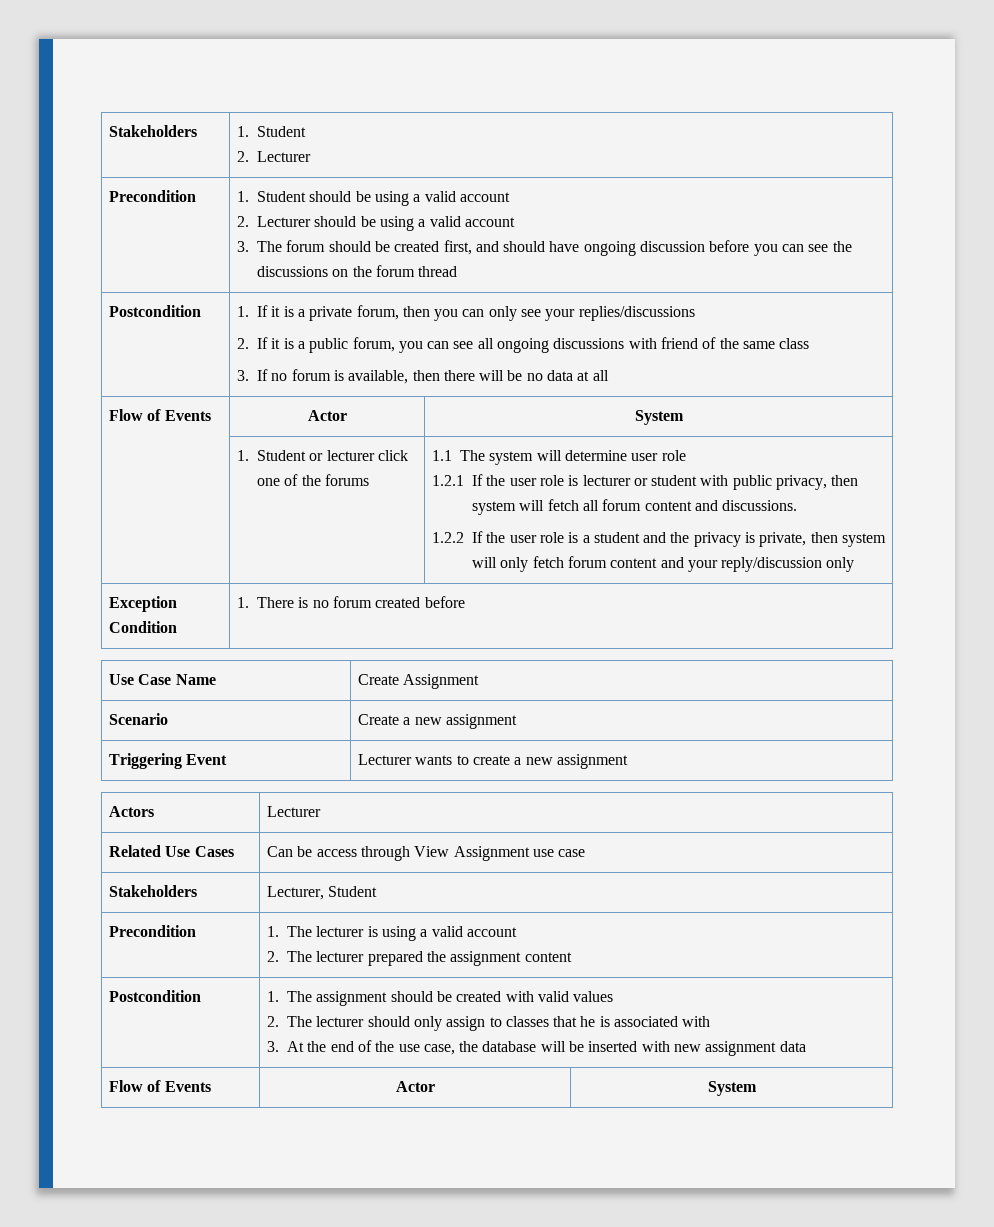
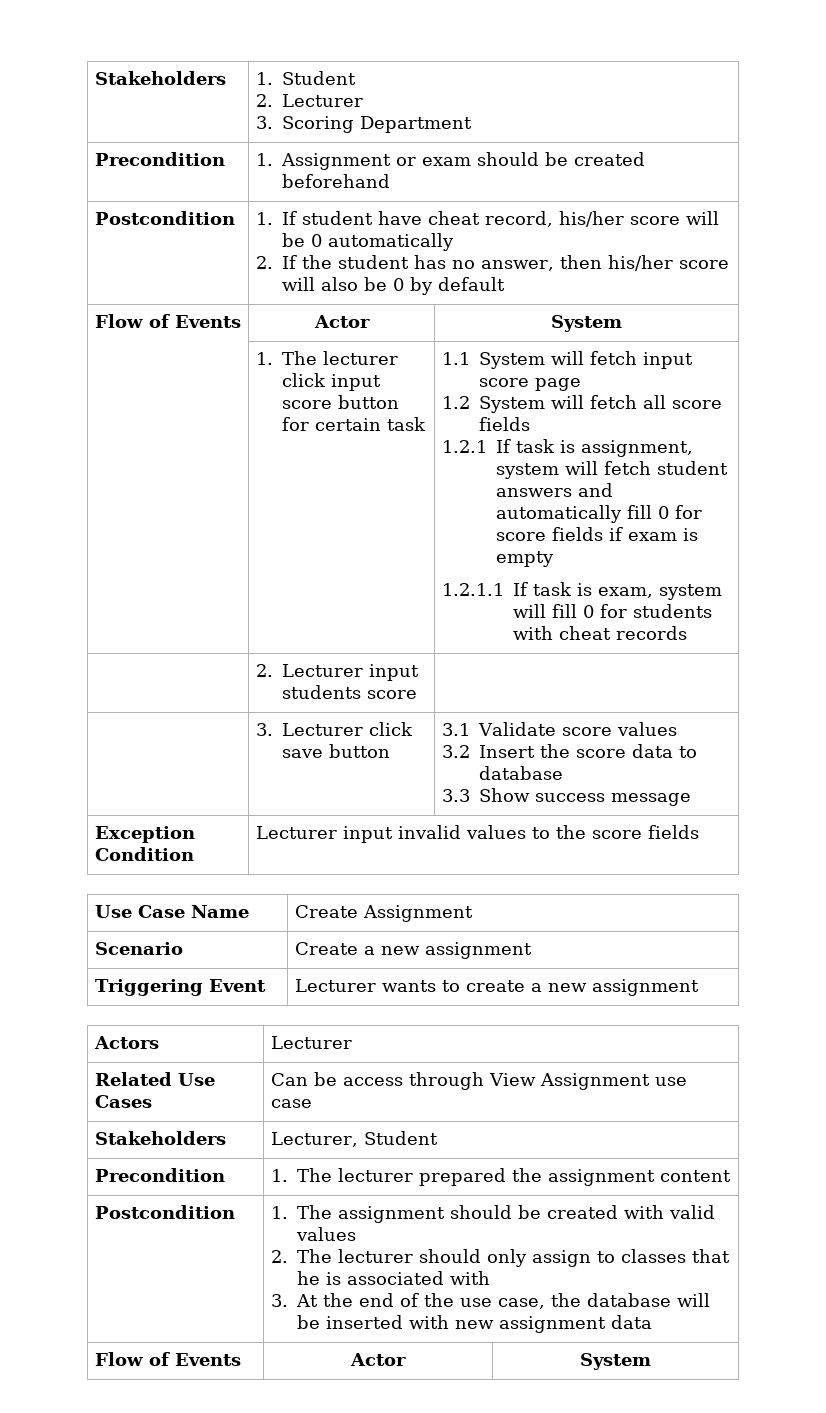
  Stakeholders | 1. Student
  2. Lecturer
- Precondition | 1. Student should be using a valid account
- 2. Lecturer should be using a valid account
- 3. The forum should be created first, and should have ongoing discussion before you can see the discussions on the forum thread
- Postcondition | 1. If it is a private forum, then you can only see your replies/discussions
- 2. If it is a public forum, you can see all ongoing discussions with friend of the same class
- 3. If no forum is available, then there will be no data at all
+ 3. Scoring Department
+ Precondition | 1. Assignment or exam should be created beforehand
+ Postcondition | 1. If student have cheat record, his/her score will be 0 automatically
+ 2. If the student has no answer, then his/her score will also be 0 by default
- 1. Student or lecturer click one of the forums | 1.1 The system will determine user role
- 1.2.1 If the user role is lecturer or student with public privacy, then system will fetch all forum content and discussions.
- 1.2.2 If the user role is a student and the privacy is private, then system will only fetch forum content and your reply/discussion only
- Exception Condition | 1. There is no forum created before
+ 1. The lecturer click input score button for certain task | 1.1 System will fetch input score page
+ 1.2 System will fetch all score fields
+ 1.2.1 If task is assignment, system will fetch student answers and automatically fill 0 for score fields if exam is empty
+ 1.2.1.1 If task is exam, system will fill 0 for students with cheat records
+ | 2. Lecturer input students score |
+ | 3. Lecturer click save button | 3.1 Validate score values
+ 3.2 Insert the score data to database
+ 3.3 Show success message
+ Exception Condition | Lecturer input invalid values to the score fields
- Precondition | 1. The lecturer is using a valid account
- 2. The lecturer prepared the assignment content
+ Precondition | 1. The lecturer prepared the assignment content

